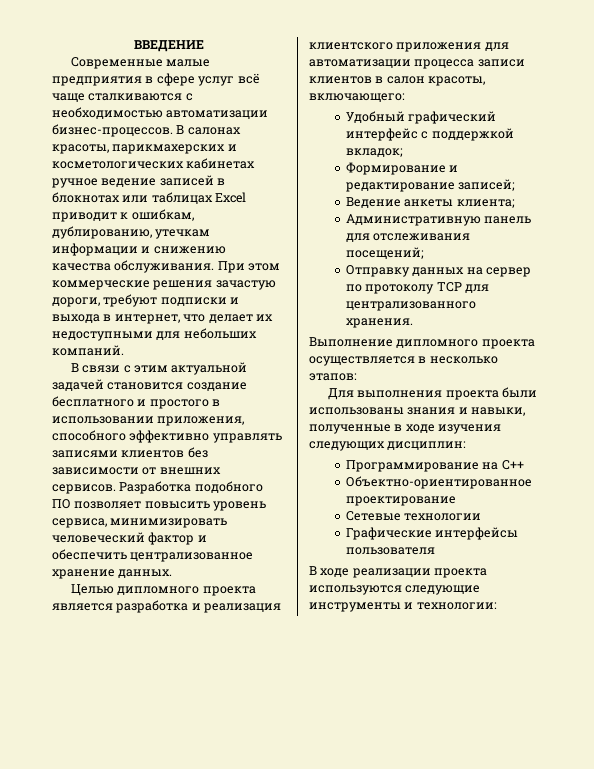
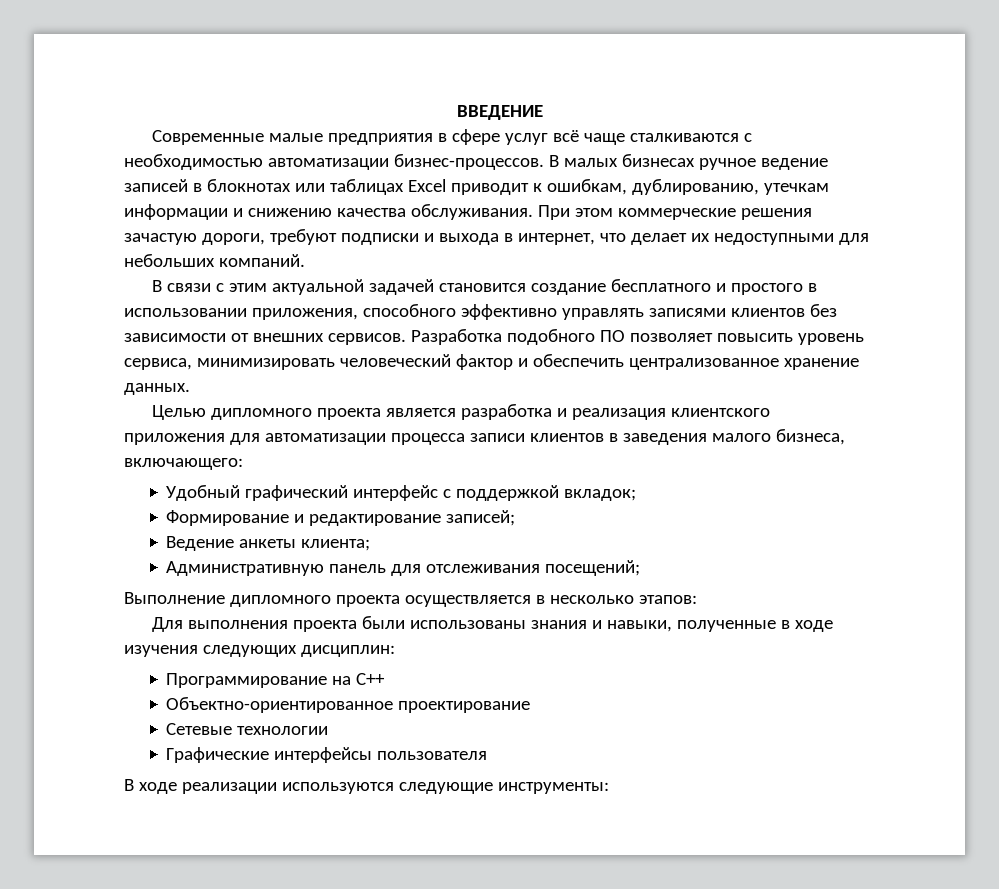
- В салонах красоты, парикмахерских и косметологических кабинетах ручное ведение записей в блокнотах или таблицах Excel приводит к ошибкам, дублированию, утечкам информации и снижению качества обслуживания.
+ В малых бизнесах ручное ведение записей в блокнотах или таблицах Excel приводит к ошибкам, дублированию, утечкам информации и снижению качества обслуживания.
- Целью дипломного проекта является разработка и реализация клиентского приложения для автоматизации процесса записи клиентов в салон красоты, включающего:
+ Целью дипломного проекта является разработка и реализация клиентского приложения для автоматизации процесса записи клиентов в заведения малого бизнеса, включающего:
- Отправку данных на сервер по протоколу TCP для централизованного хранения.
- В ходе реализации проекта используются следующие инструменты и технологии:
+ В ходе реализации используются следующие инструменты:

